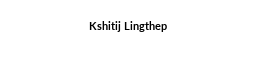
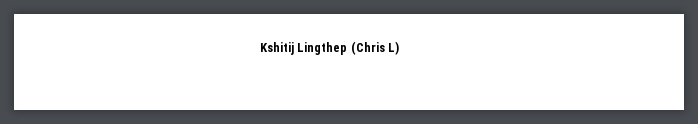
- Kshitij Lingthep
+ Kshitij Lingthep (Chris L)

